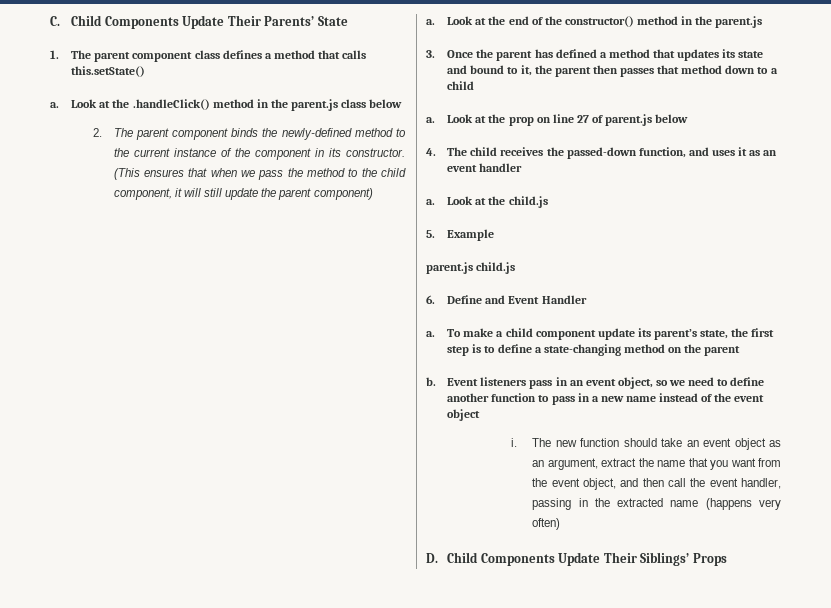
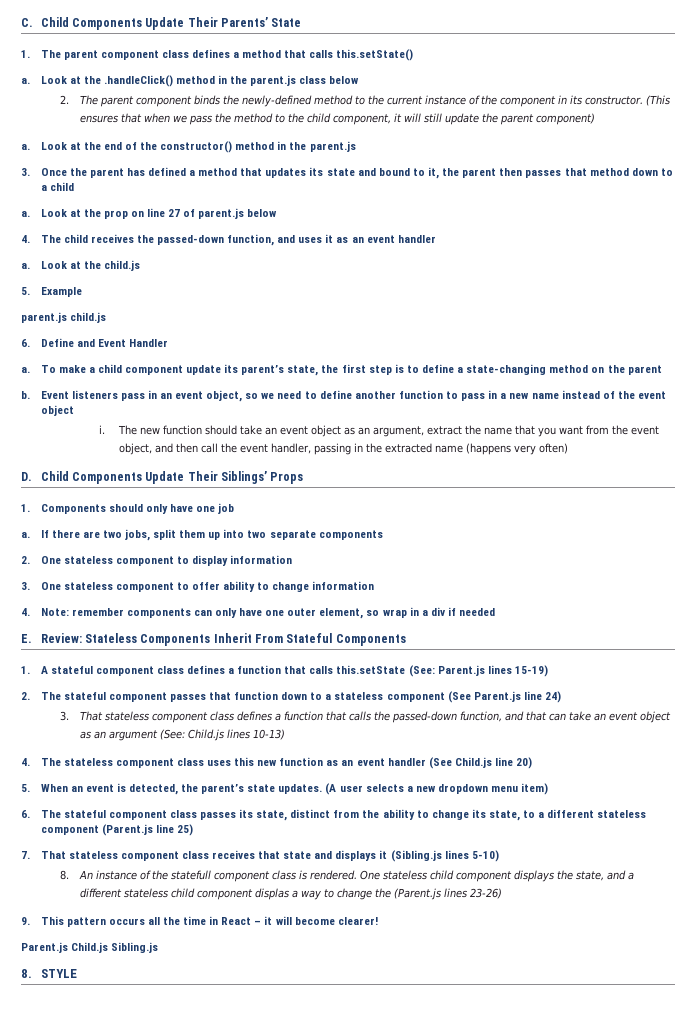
+ 1. Components should only have one job
+ a. If there are two jobs, split them up into two separate components
+ 2. One stateless component to display information
+ 3. One stateless component to offer ability to change information
+ 4. Note: remember components can only have one outer element, so wrap in a div if needed
+ E. Review: Stateless Components Inherit From Stateful Components
+ 1. A stateful component class defines a function that calls this.setState (See: Parent.js lines 15-19)
+ 2. The stateful component passes that function down to a stateless component (See Parent.js line 24)
+ 3. That stateless component class defines a function that calls the passed-down function, and that can take an event object as an argument (See: Child.js lines 10-13)
+ 4. The stateless component class uses this new function as an event handler (See Child.js line 20)
+ 5. When an event is detected, the parent’s state updates. (A user selects a new dropdown menu item)
+ 6. The stateful component class passes its state, distinct from the ability to change its state, to a different stateless component (Parent.js line 25)
+ 7. That stateless component class receives that state and displays it (Sibling.js lines 5-10)
+ 8. An instance of the statefull component class is rendered. One stateless child component displays the state, and a different stateless child component displas a way to change the (Parent.js lines 23-26)
+ 9. This pattern occurs all the time in React – it will become clearer!
+ Parent.js Child.js Sibling.js
+ 8. STYLE

